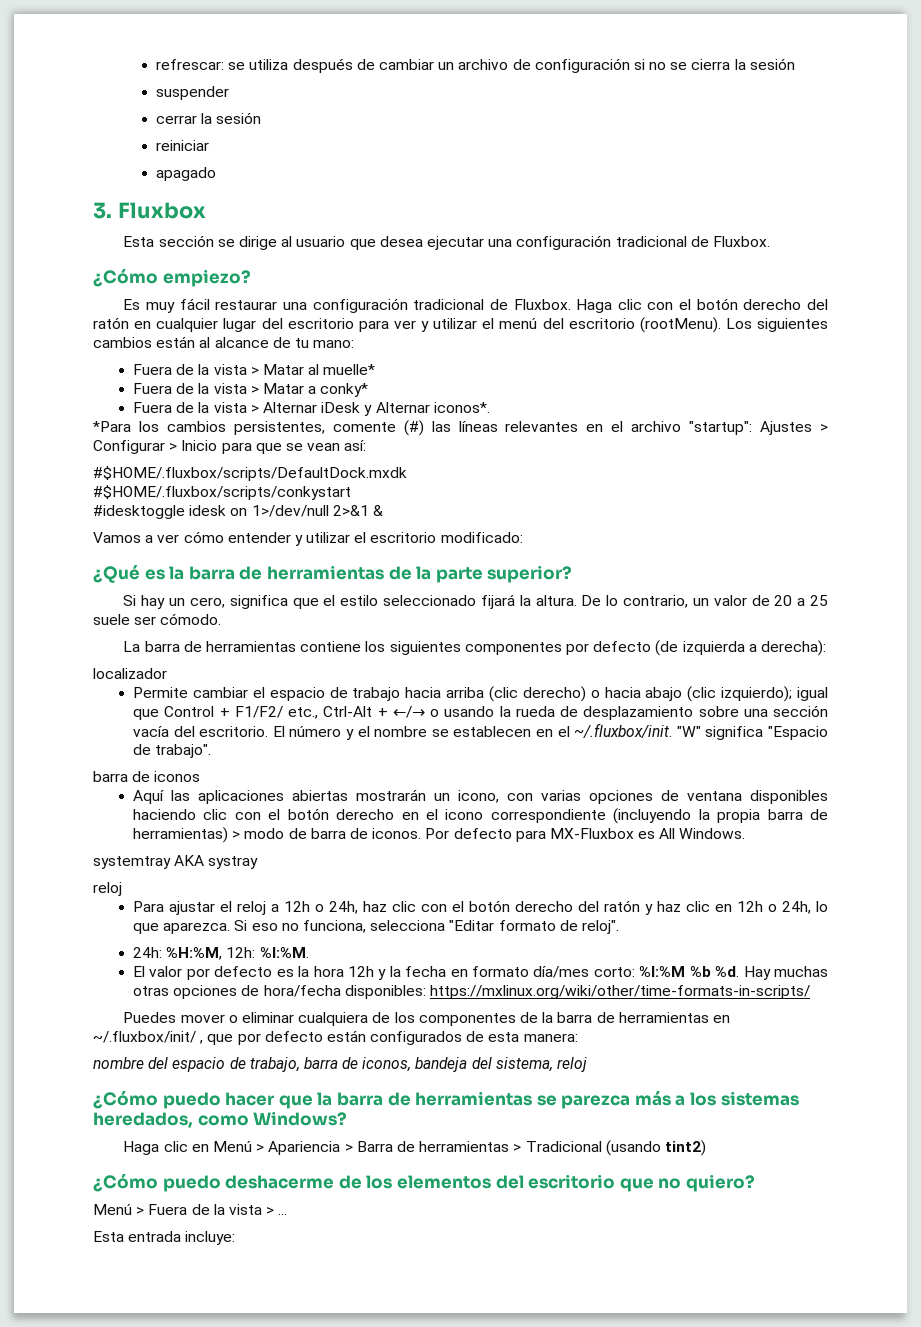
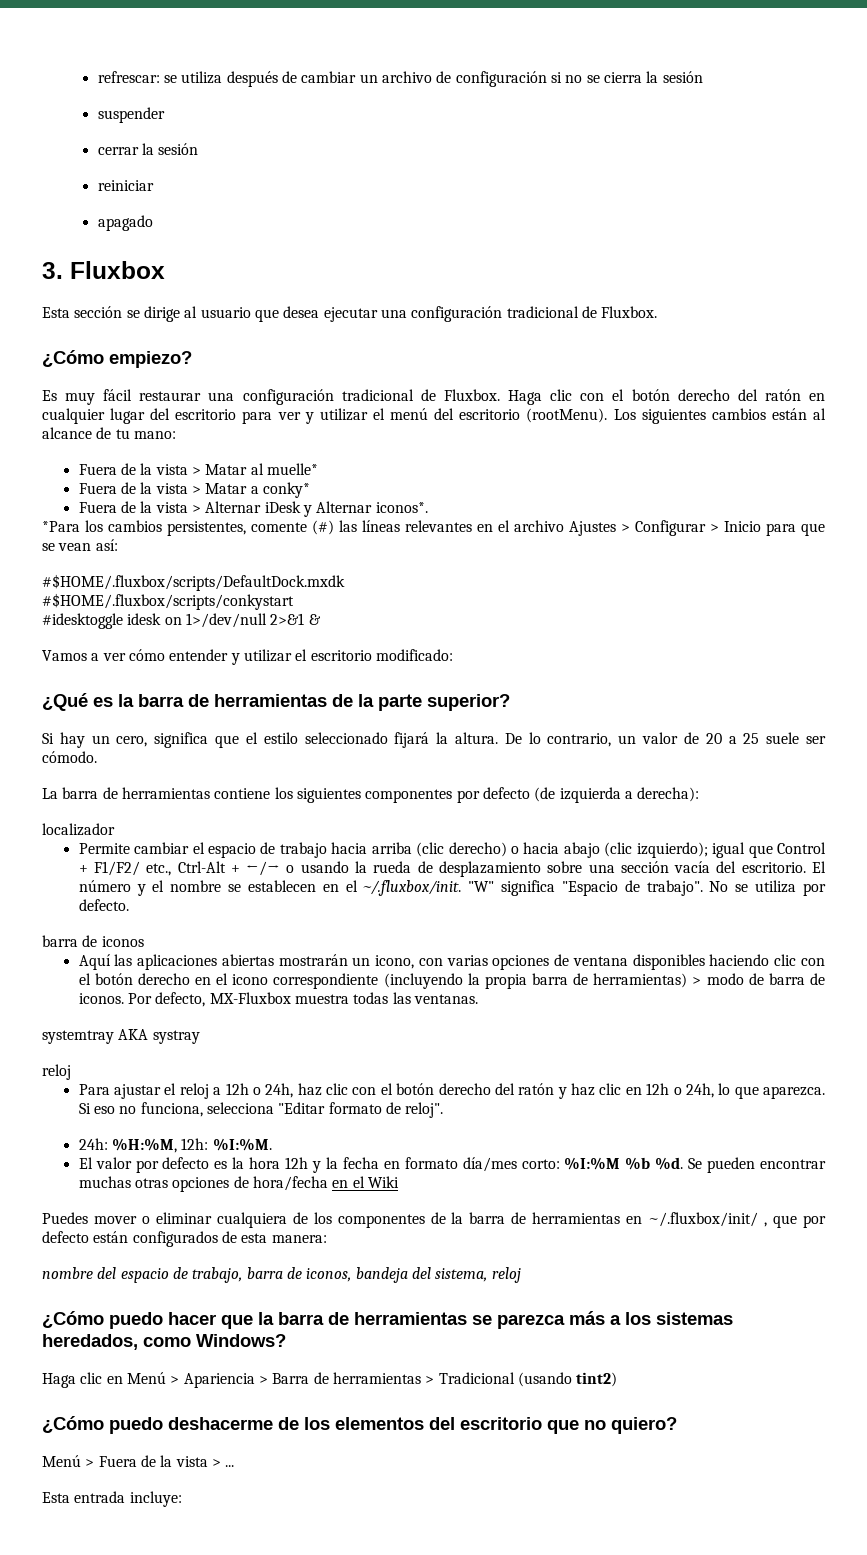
- *Para los cambios persistentes, comente (#) las líneas relevantes en el archivo "startup": Ajustes > Configurar > Inicio para que se vean así:
+ *Para los cambios persistentes, comente (#) las líneas relevantes en el archivo Ajustes > Configurar > Inicio para que se vean así:
+ No se utiliza por defecto.
- Por defecto para MX-Fluxbox es All Windows.
+ Por defecto, MX-Fluxbox muestra todas las ventanas.
- Hay muchas otras opciones de hora/fecha disponibles: https://mxlinux.org/wiki/other/time-formats-in-scripts/
+ Se pueden encontrar muchas otras opciones de hora/fecha en el Wiki

